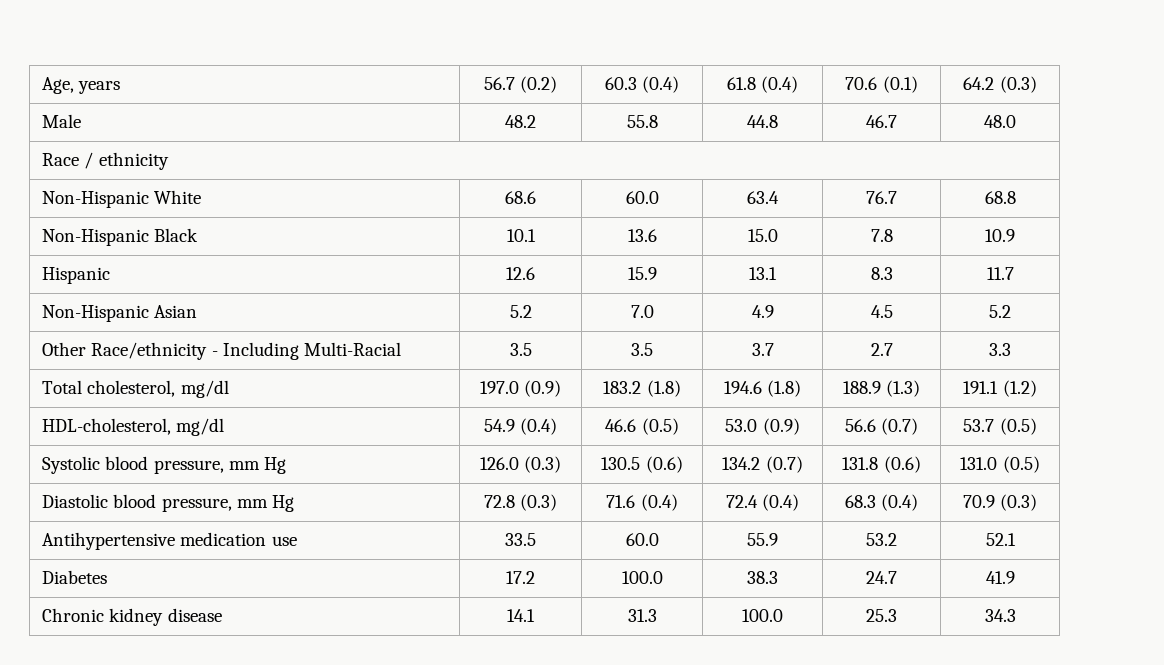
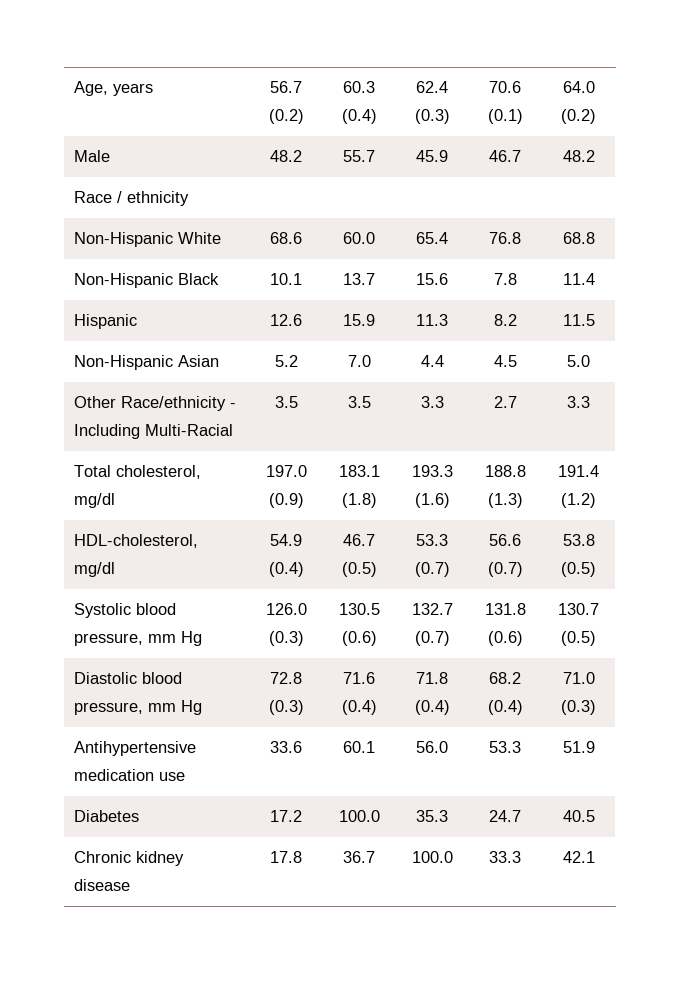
- Age, years | 56.7 (0.2) | 60.3 (0.4) | 61.8 (0.4) | 70.6 (0.1) | 64.2 (0.3)
+ Age, years | 56.7 (0.2) | 60.3 (0.4) | 62.4 (0.3) | 70.6 (0.1) | 64.0 (0.2)
- Male | 48.2 | 55.8 | 44.8 | 46.7 | 48.0
+ Male | 48.2 | 55.7 | 45.9 | 46.7 | 48.2
- Non-Hispanic White | 68.6 | 60.0 | 63.4 | 76.7 | 68.8
+ Non-Hispanic White | 68.6 | 60.0 | 65.4 | 76.8 | 68.8
- Non-Hispanic Black | 10.1 | 13.6 | 15.0 | 7.8 | 10.9
+ Non-Hispanic Black | 10.1 | 13.7 | 15.6 | 7.8 | 11.4
- Hispanic | 12.6 | 15.9 | 13.1 | 8.3 | 11.7
+ Hispanic | 12.6 | 15.9 | 11.3 | 8.2 | 11.5
- Non-Hispanic Asian | 5.2 | 7.0 | 4.9 | 4.5 | 5.2
+ Non-Hispanic Asian | 5.2 | 7.0 | 4.4 | 4.5 | 5.0
- Other Race/ethnicity - Including Multi-Racial | 3.5 | 3.5 | 3.7 | 2.7 | 3.3
+ Other Race/ethnicity - Including Multi-Racial | 3.5 | 3.5 | 3.3 | 2.7 | 3.3
- Total cholesterol, mg/dl | 197.0 (0.9) | 183.2 (1.8) | 194.6 (1.8) | 188.9 (1.3) | 191.1 (1.2)
+ Total cholesterol, mg/dl | 197.0 (0.9) | 183.1 (1.8) | 193.3 (1.6) | 188.8 (1.3) | 191.4 (1.2)
- HDL-cholesterol, mg/dl | 54.9 (0.4) | 46.6 (0.5) | 53.0 (0.9) | 56.6 (0.7) | 53.7 (0.5)
+ HDL-cholesterol, mg/dl | 54.9 (0.4) | 46.7 (0.5) | 53.3 (0.7) | 56.6 (0.7) | 53.8 (0.5)
- Systolic blood pressure, mm Hg | 126.0 (0.3) | 130.5 (0.6) | 134.2 (0.7) | 131.8 (0.6) | 131.0 (0.5)
+ Systolic blood pressure, mm Hg | 126.0 (0.3) | 130.5 (0.6) | 132.7 (0.7) | 131.8 (0.6) | 130.7 (0.5)
- Diastolic blood pressure, mm Hg | 72.8 (0.3) | 71.6 (0.4) | 72.4 (0.4) | 68.3 (0.4) | 70.9 (0.3)
+ Diastolic blood pressure, mm Hg | 72.8 (0.3) | 71.6 (0.4) | 71.8 (0.4) | 68.2 (0.4) | 71.0 (0.3)
- Antihypertensive medication use | 33.5 | 60.0 | 55.9 | 53.2 | 52.1
+ Antihypertensive medication use | 33.6 | 60.1 | 56.0 | 53.3 | 51.9
- Diabetes | 17.2 | 100.0 | 38.3 | 24.7 | 41.9
+ Diabetes | 17.2 | 100.0 | 35.3 | 24.7 | 40.5
- Chronic kidney disease | 14.1 | 31.3 | 100.0 | 25.3 | 34.3
+ Chronic kidney disease | 17.8 | 36.7 | 100.0 | 33.3 | 42.1

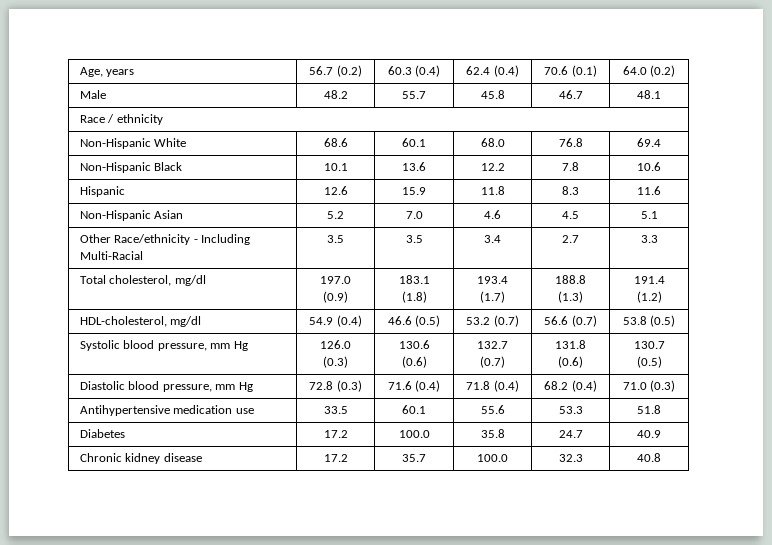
- Age, years | 56.7 (0.2) | 60.3 (0.4) | 62.4 (0.3) | 70.6 (0.1) | 64.0 (0.2)
+ Age, years | 56.7 (0.2) | 60.3 (0.4) | 62.4 (0.4) | 70.6 (0.1) | 64.0 (0.2)
- Male | 48.2 | 55.7 | 45.9 | 46.7 | 48.2
+ Male | 48.2 | 55.7 | 45.8 | 46.7 | 48.1
- Non-Hispanic White | 68.6 | 60.0 | 65.4 | 76.8 | 68.8
+ Non-Hispanic White | 68.6 | 60.1 | 68.0 | 76.8 | 69.4
- Non-Hispanic Black | 10.1 | 13.7 | 15.6 | 7.8 | 11.4
+ Non-Hispanic Black | 10.1 | 13.6 | 12.2 | 7.8 | 10.6
- Hispanic | 12.6 | 15.9 | 11.3 | 8.2 | 11.5
+ Hispanic | 12.6 | 15.9 | 11.8 | 8.3 | 11.6
- Non-Hispanic Asian | 5.2 | 7.0 | 4.4 | 4.5 | 5.0
+ Non-Hispanic Asian | 5.2 | 7.0 | 4.6 | 4.5 | 5.1
- Other Race/ethnicity - Including Multi-Racial | 3.5 | 3.5 | 3.3 | 2.7 | 3.3
+ Other Race/ethnicity - Including Multi-Racial | 3.5 | 3.5 | 3.4 | 2.7 | 3.3
- Total cholesterol, mg/dl | 197.0 (0.9) | 183.1 (1.8) | 193.3 (1.6) | 188.8 (1.3) | 191.4 (1.2)
+ Total cholesterol, mg/dl | 197.0 (0.9) | 183.1 (1.8) | 193.4 (1.7) | 188.8 (1.3) | 191.4 (1.2)
- HDL-cholesterol, mg/dl | 54.9 (0.4) | 46.7 (0.5) | 53.3 (0.7) | 56.6 (0.7) | 53.8 (0.5)
+ HDL-cholesterol, mg/dl | 54.9 (0.4) | 46.6 (0.5) | 53.2 (0.7) | 56.6 (0.7) | 53.8 (0.5)
- Systolic blood pressure, mm Hg | 126.0 (0.3) | 130.5 (0.6) | 132.7 (0.7) | 131.8 (0.6) | 130.7 (0.5)
+ Systolic blood pressure, mm Hg | 126.0 (0.3) | 130.6 (0.6) | 132.7 (0.7) | 131.8 (0.6) | 130.7 (0.5)
- Antihypertensive medication use | 33.6 | 60.1 | 56.0 | 53.3 | 51.9
+ Antihypertensive medication use | 33.5 | 60.1 | 55.6 | 53.3 | 51.8
- Diabetes | 17.2 | 100.0 | 35.3 | 24.7 | 40.5
+ Diabetes | 17.2 | 100.0 | 35.8 | 24.7 | 40.9
- Chronic kidney disease | 17.8 | 36.7 | 100.0 | 33.3 | 42.1
+ Chronic kidney disease | 17.2 | 35.7 | 100.0 | 32.3 | 40.8

